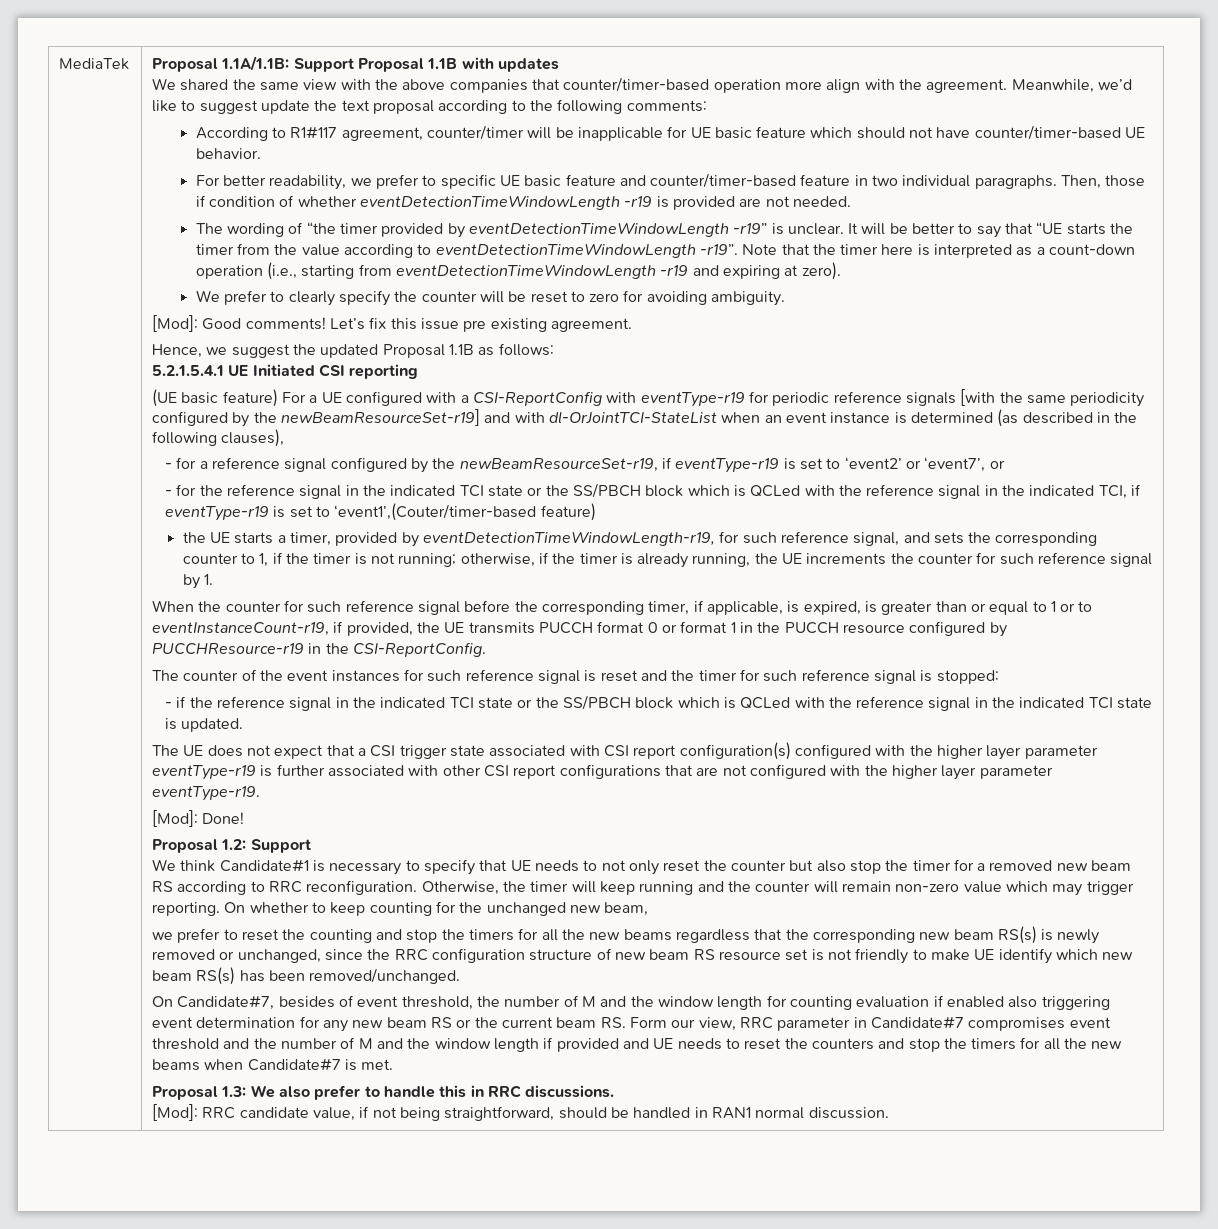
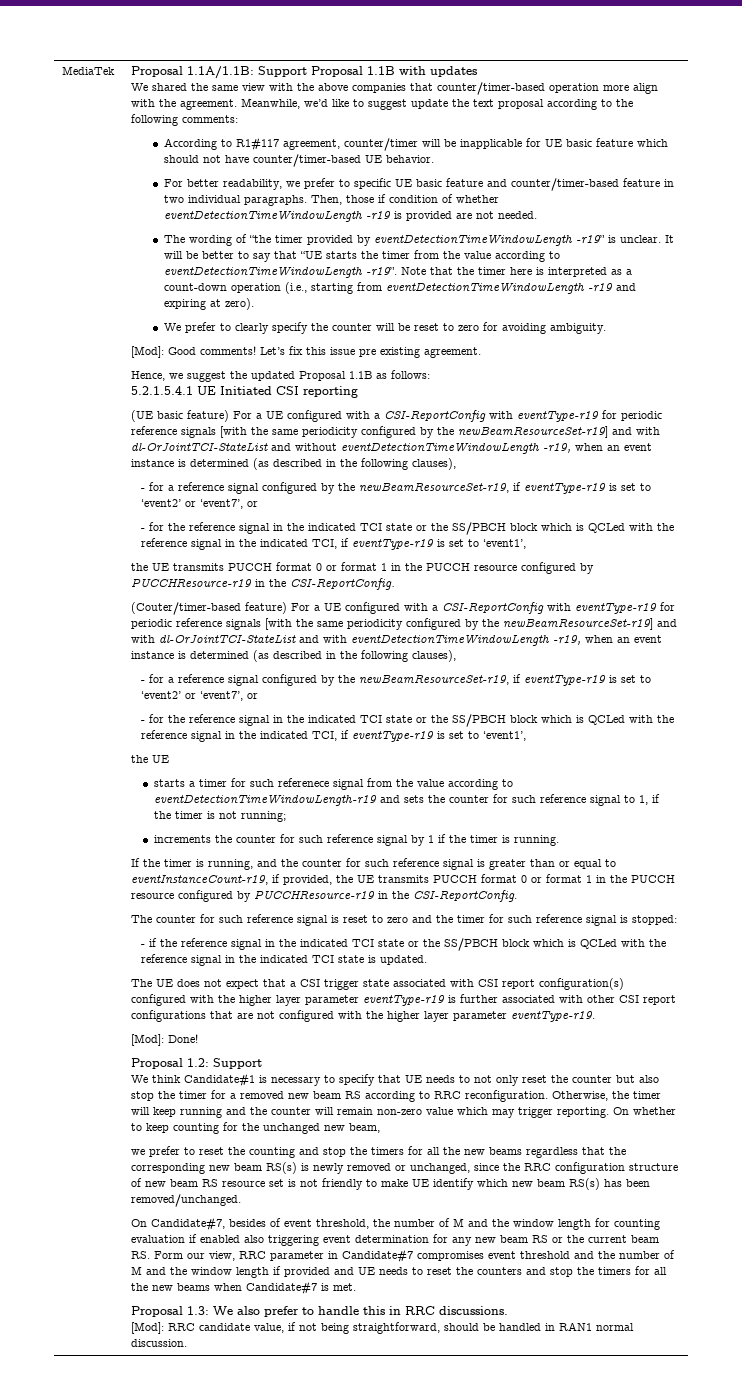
- (UE basic feature) For a UE configured with a CSI-ReportConfig with eventType-r19 for periodic reference signals [with the same periodicity configured by the newBeamResourceSet-r19] and with dl-OrJointTCI-StateList when an event instance is determined (as described in the following clauses),
+ (UE basic feature) For a UE configured with a CSI-ReportConfig with eventType-r19 for periodic reference signals [with the same periodicity configured by the newBeamResourceSet-r19] and with dl-OrJointTCI-StateList and without eventDetectionTimeWindowLength -r19, when an event instance is determined (as described in the following clauses),
  - for a reference signal configured by the newBeamResourceSet-r19, if eventType-r19 is set to ‘event2’ or ‘event7’, or
- - for the reference signal in the indicated TCI state or the SS/PBCH block which is QCLed with the reference signal in the indicated TCI, if eventType-r19 is set to ‘event1’,(Couter/timer-based feature)
- the UE starts a timer, provided by eventDetectionTimeWindowLength-r19, for such reference signal, and sets the corresponding counter to 1, if the timer is not running; otherwise, if the timer is already running, the UE increments the counter for such reference signal by 1.
- When the counter for such reference signal before the corresponding timer, if applicable, is expired, is greater than or equal to 1 or to eventInstanceCount-r19, if provided, the UE transmits PUCCH format 0 or format 1 in the PUCCH resource configured by PUCCHResource-r19 in the CSI-ReportConfig.
+ - for the reference signal in the indicated TCI state or the SS/PBCH block which is QCLed with the reference signal in the indicated TCI, if eventType-r19 is set to ‘event1’,
+ the UE transmits PUCCH format 0 or format 1 in the PUCCH resource configured by PUCCHResource-r19 in the CSI-ReportConfig.
+ (Couter/timer-based feature) For a UE configured with a CSI-ReportConfig with eventType-r19 for periodic reference signals [with the same periodicity configured by the newBeamResourceSet-r19] and with dl-OrJointTCI-StateList and with eventDetectionTimeWindowLength -r19, when an event instance is determined (as described in the following clauses),
+ - for a reference signal configured by the newBeamResourceSet-r19, if eventType-r19 is set to ‘event2’ or ‘event7’, or
+ - for the reference signal in the indicated TCI state or the SS/PBCH block which is QCLed with the reference signal in the indicated TCI, if eventType-r19 is set to ‘event1’,
+ the UE
+ starts a timer for such referenece signal from the value according to eventDetectionTimeWindowLength-r19 and sets the counter for such reference signal to 1, if the timer is not running;
+ increments the counter for such reference signal by 1 if the timer is running.
+ If the timer is running, and the counter for such reference signal is greater than or equal to eventInstanceCount-r19, if provided, the UE transmits PUCCH format 0 or format 1 in the PUCCH resource configured by PUCCHResource-r19 in the CSI-ReportConfig.
- The counter of the event instances for such reference signal is reset and the timer for such reference signal is stopped:
+ The counter for such reference signal is reset to zero and the timer for such reference signal is stopped:

